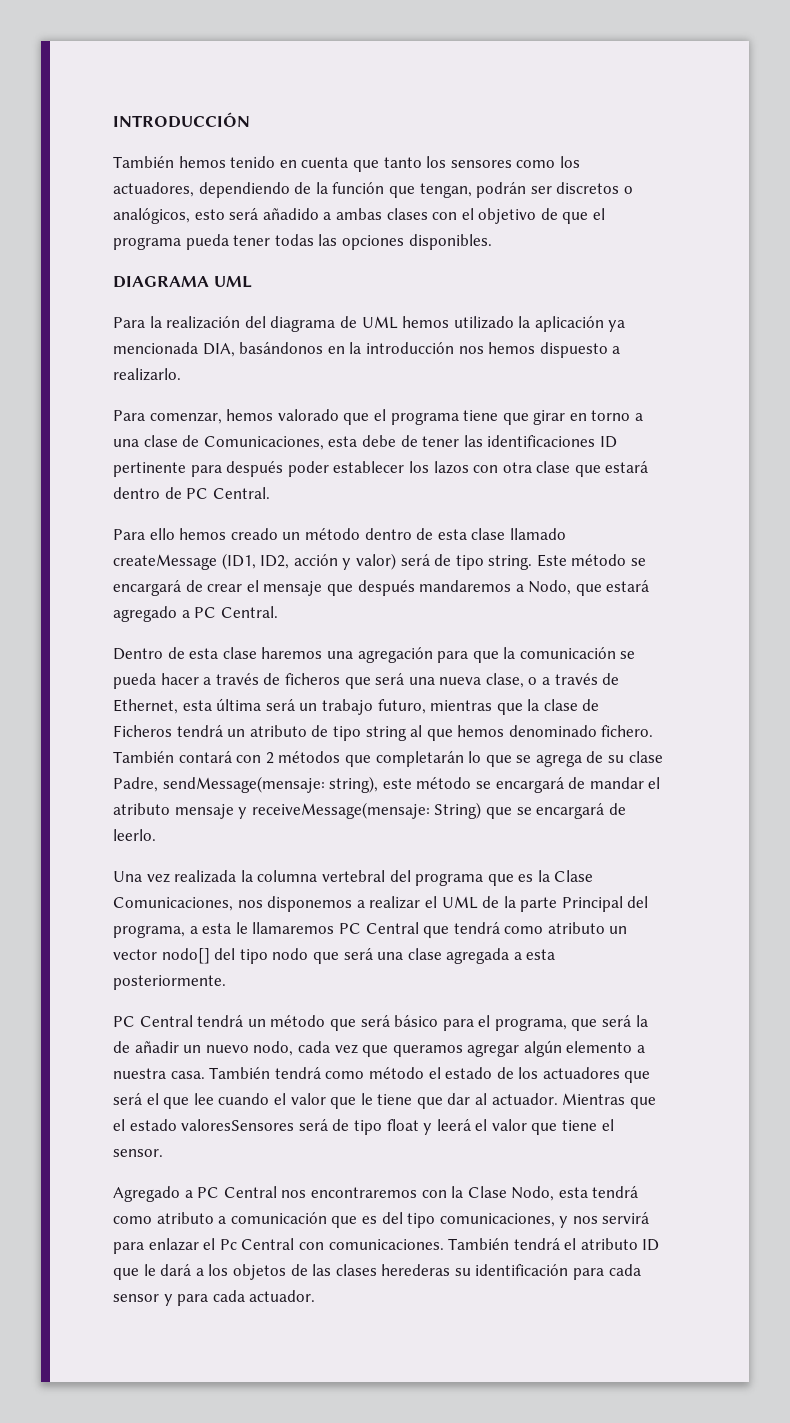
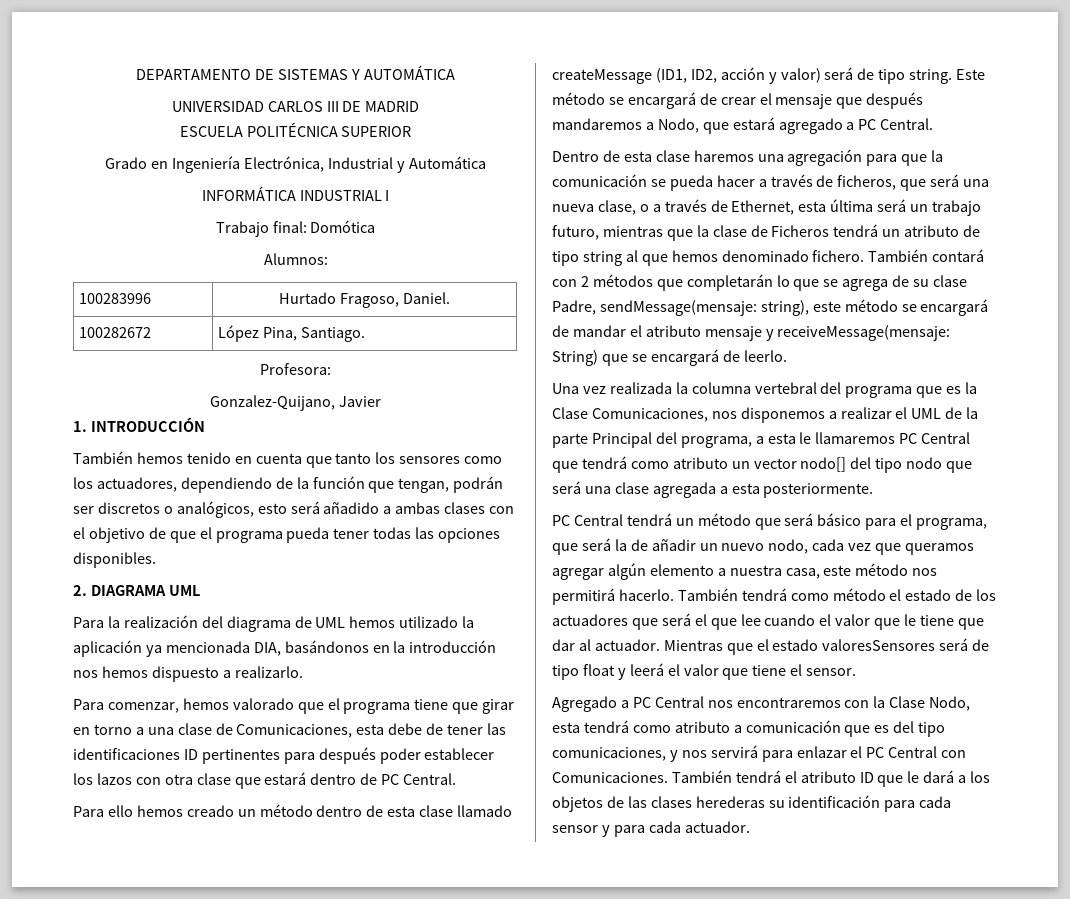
- INTRODUCCIÓN
+ DEPARTAMENTO DE SISTEMAS Y AUTOMÁTICA
+ UNIVERSIDAD CARLOS III DE MADRID
+ ESCUELA POLITÉCNICA SUPERIOR
+ Grado en Ingeniería Electrónica, Industrial y Automática
+ INFORMÁTICA INDUSTRIAL I
+ Trabajo final: Domótica
+ Alumnos:
+ 100283996 | Hurtado Fragoso, Daniel.
+ 100282672 | López Pina, Santiago.
+ Profesora:
+ Gonzalez-Quijano, Javier
+ 1. INTRODUCCIÓN
- DIAGRAMA UML
+ 2. DIAGRAMA UML
- Para comenzar, hemos valorado que el programa tiene que girar en torno a una clase de Comunicaciones, esta debe de tener las identificaciones ID pertinente para después poder establecer los lazos con otra clase que estará dentro de PC Central.
+ Para comenzar, hemos valorado que el programa tiene que girar en torno a una clase de Comunicaciones, esta debe de tener las identificaciones ID pertinentes para después poder establecer los lazos con otra clase que estará dentro de PC Central.
- Dentro de esta clase haremos una agregación para que la comunicación se pueda hacer a través de ficheros que será una nueva clase, o a través de Ethernet, esta última será un trabajo futuro, mientras que la clase de Ficheros tendrá un atributo de tipo string al que hemos denominado fichero.
+ Dentro de esta clase haremos una agregación para que la comunicación se pueda hacer a través de ficheros, que será una nueva clase, o a través de Ethernet, esta última será un trabajo futuro, mientras que la clase de Ficheros tendrá un atributo de tipo string al que hemos denominado fichero.
- PC Central tendrá un método que será básico para el programa, que será la de añadir un nuevo nodo, cada vez que queramos agregar algún elemento a nuestra casa.
+ PC Central tendrá un método que será básico para el programa, que será la de añadir un nuevo nodo, cada vez que queramos agregar algún elemento a nuestra casa, este método nos permitirá hacerlo.
- Agregado a PC Central nos encontraremos con la Clase Nodo, esta tendrá como atributo a comunicación que es del tipo comunicaciones, y nos servirá para enlazar el Pc Central con comunicaciones.
+ Agregado a PC Central nos encontraremos con la Clase Nodo, esta tendrá como atributo a comunicación que es del tipo comunicaciones, y nos servirá para enlazar el PC Central con Comunicaciones.

